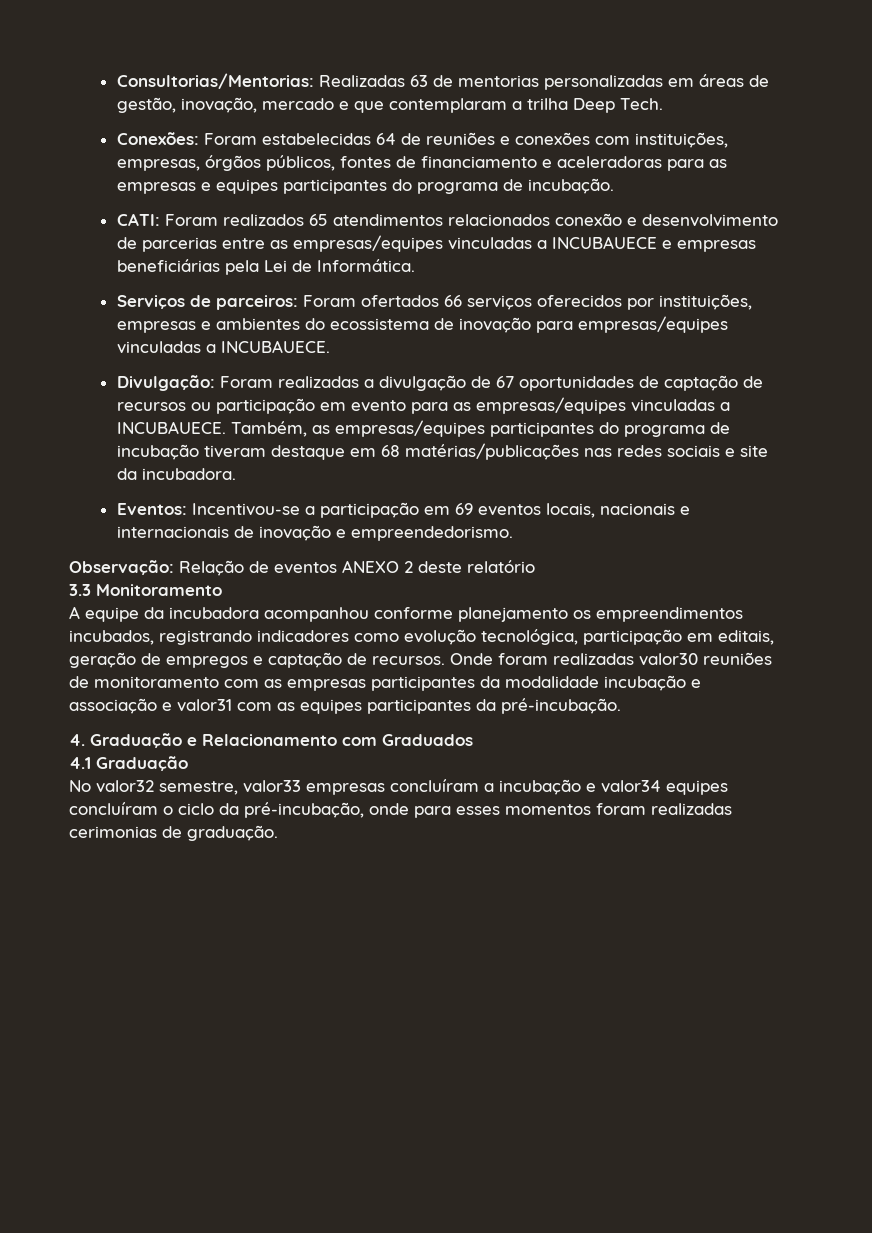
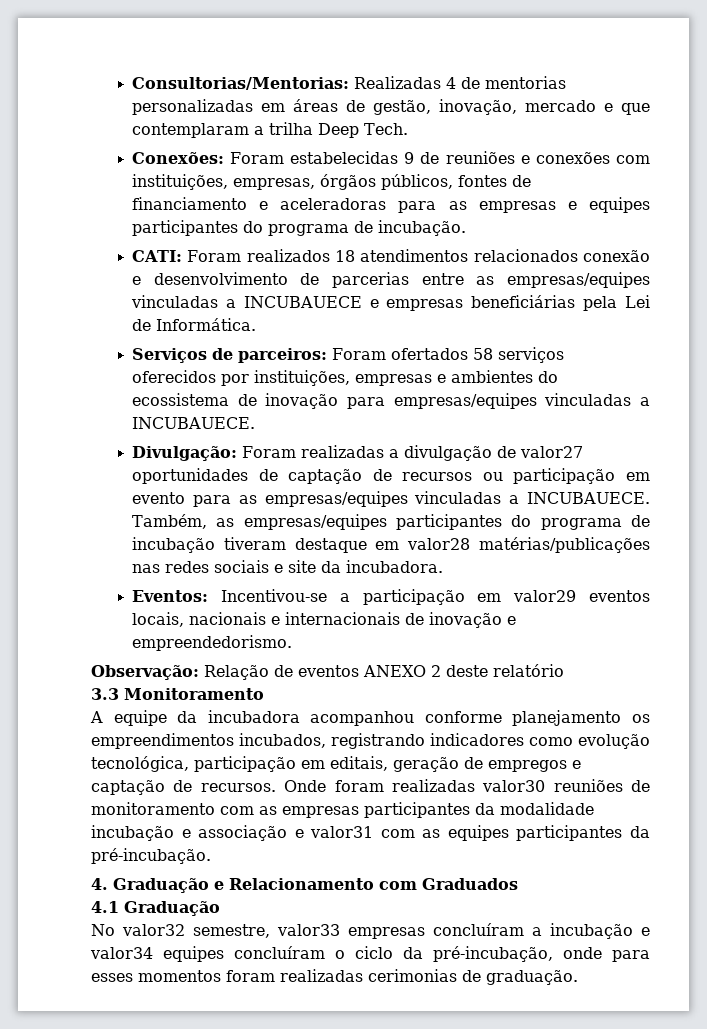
- Consultorias/Mentorias: Realizadas 63 de mentorias personalizadas em áreas de gestão, inovação, mercado e que contemplaram a trilha Deep Tech.
+ Consultorias/Mentorias: Realizadas 4 de mentorias personalizadas em áreas de gestão, inovação, mercado e que contemplaram a trilha Deep Tech.
- Conexões: Foram estabelecidas 64 de reuniões e conexões com instituições, empresas, órgãos públicos, fontes de financiamento e aceleradoras para as empresas e equipes participantes do programa de incubação.
+ Conexões: Foram estabelecidas 9 de reuniões e conexões com instituições, empresas, órgãos públicos, fontes de financiamento e aceleradoras para as empresas e equipes participantes do programa de incubação.
- CATI: Foram realizados 65 atendimentos relacionados conexão e desenvolvimento de parcerias entre as empresas/equipes vinculadas a INCUBAUECE e empresas beneficiárias pela Lei de Informática.
+ CATI: Foram realizados 18 atendimentos relacionados conexão e desenvolvimento de parcerias entre as empresas/equipes vinculadas a INCUBAUECE e empresas beneficiárias pela Lei de Informática.
- Serviços de parceiros: Foram ofertados 66 serviços oferecidos por instituições, empresas e ambientes do ecossistema de inovação para empresas/equipes vinculadas a INCUBAUECE.
+ Serviços de parceiros: Foram ofertados 58 serviços oferecidos por instituições, empresas e ambientes do ecossistema de inovação para empresas/equipes vinculadas a INCUBAUECE.
- Divulgação: Foram realizadas a divulgação de 67 oportunidades de captação de recursos ou participação em evento para as empresas/equipes vinculadas a INCUBAUECE.
+ Divulgação: Foram realizadas a divulgação de valor27 oportunidades de captação de recursos ou participação em evento para as empresas/equipes vinculadas a INCUBAUECE.
- Também, as empresas/equipes participantes do programa de incubação tiveram destaque em 68 matérias/publicações nas redes sociais e site da incubadora.
+ Também, as empresas/equipes participantes do programa de incubação tiveram destaque em valor28 matérias/publicações nas redes sociais e site da incubadora.
- Eventos: Incentivou-se a participação em 69 eventos locais, nacionais e internacionais de inovação e empreendedorismo.
+ Eventos: Incentivou-se a participação em valor29 eventos locais, nacionais e internacionais de inovação e empreendedorismo.

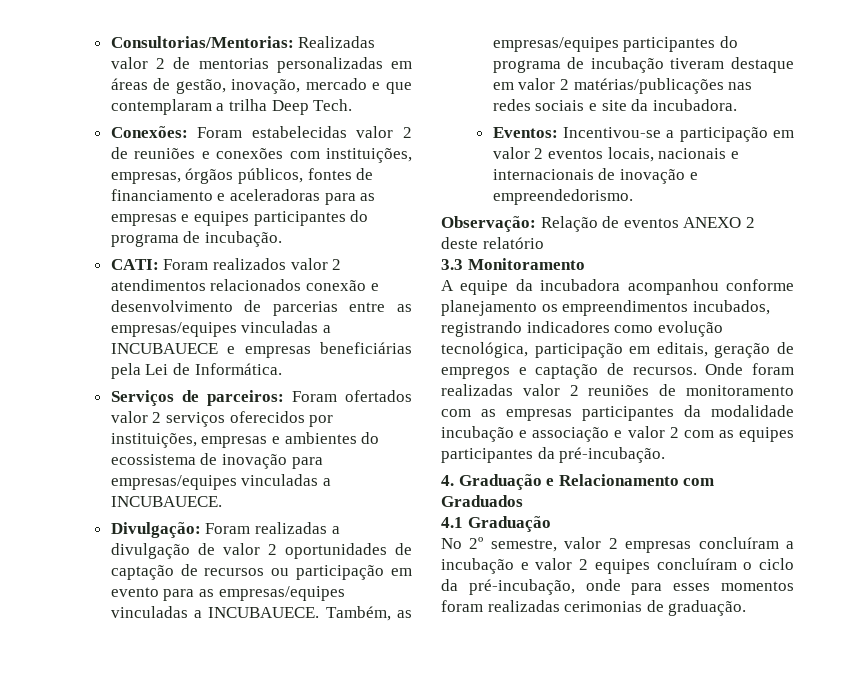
- Consultorias/Mentorias: Realizadas 4 de mentorias personalizadas em áreas de gestão, inovação, mercado e que contemplaram a trilha Deep Tech.
+ Consultorias/Mentorias: Realizadas valor 2 de mentorias personalizadas em áreas de gestão, inovação, mercado e que contemplaram a trilha Deep Tech.
- Conexões: Foram estabelecidas 9 de reuniões e conexões com instituições, empresas, órgãos públicos, fontes de financiamento e aceleradoras para as empresas e equipes participantes do programa de incubação.
+ Conexões: Foram estabelecidas valor 2 de reuniões e conexões com instituições, empresas, órgãos públicos, fontes de financiamento e aceleradoras para as empresas e equipes participantes do programa de incubação.
- CATI: Foram realizados 18 atendimentos relacionados conexão e desenvolvimento de parcerias entre as empresas/equipes vinculadas a INCUBAUECE e empresas beneficiárias pela Lei de Informática.
+ CATI: Foram realizados valor 2 atendimentos relacionados conexão e desenvolvimento de parcerias entre as empresas/equipes vinculadas a INCUBAUECE e empresas beneficiárias pela Lei de Informática.
- Serviços de parceiros: Foram ofertados 58 serviços oferecidos por instituições, empresas e ambientes do ecossistema de inovação para empresas/equipes vinculadas a INCUBAUECE.
+ Serviços de parceiros: Foram ofertados valor 2 serviços oferecidos por instituições, empresas e ambientes do ecossistema de inovação para empresas/equipes vinculadas a INCUBAUECE.
- Divulgação: Foram realizadas a divulgação de valor27 oportunidades de captação de recursos ou participação em evento para as empresas/equipes vinculadas a INCUBAUECE.
+ Divulgação: Foram realizadas a divulgação de valor 2 oportunidades de captação de recursos ou participação em evento para as empresas/equipes vinculadas a INCUBAUECE.
- Também, as empresas/equipes participantes do programa de incubação tiveram destaque em valor28 matérias/publicações nas redes sociais e site da incubadora.
+ Também, as empresas/equipes participantes do programa de incubação tiveram destaque em valor 2 matérias/publicações nas redes sociais e site da incubadora.
- Eventos: Incentivou-se a participação em valor29 eventos locais, nacionais e internacionais de inovação e empreendedorismo.
+ Eventos: Incentivou-se a participação em valor 2 eventos locais, nacionais e internacionais de inovação e empreendedorismo.
- Onde foram realizadas valor30 reuniões de monitoramento com as empresas participantes da modalidade incubação e associação e valor31 com as equipes participantes da pré-incubação.
+ Onde foram realizadas valor 2 reuniões de monitoramento com as empresas participantes da modalidade incubação e associação e valor 2 com as equipes participantes da pré-incubação.
- No valor32 semestre, valor33 empresas concluíram a incubação e valor34 equipes concluíram o ciclo da pré-incubação, onde para esses momentos foram realizadas cerimonias de graduação.
+ No 2º semestre, valor 2 empresas concluíram a incubação e valor 2 equipes concluíram o ciclo da pré-incubação, onde para esses momentos foram realizadas cerimonias de graduação.

